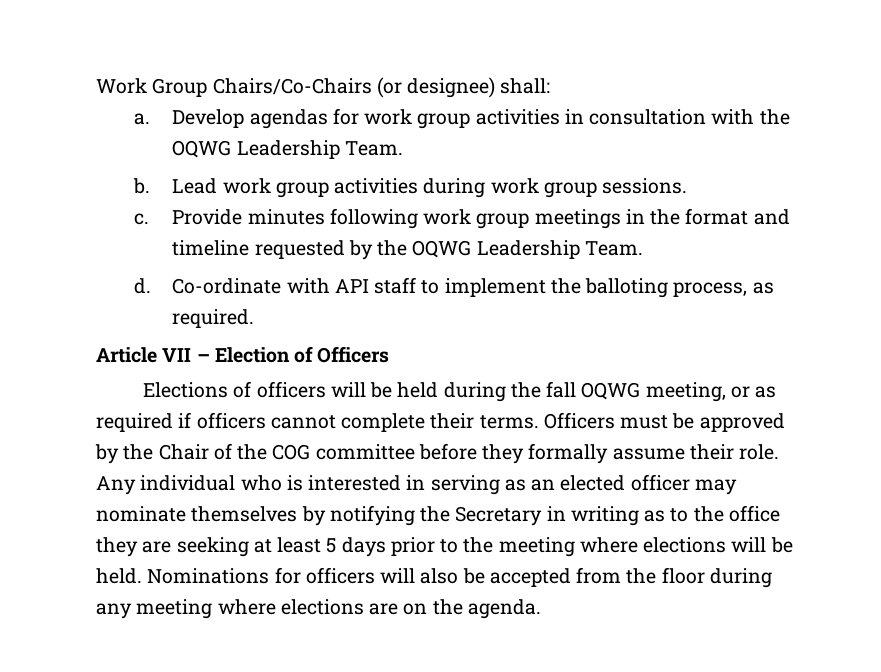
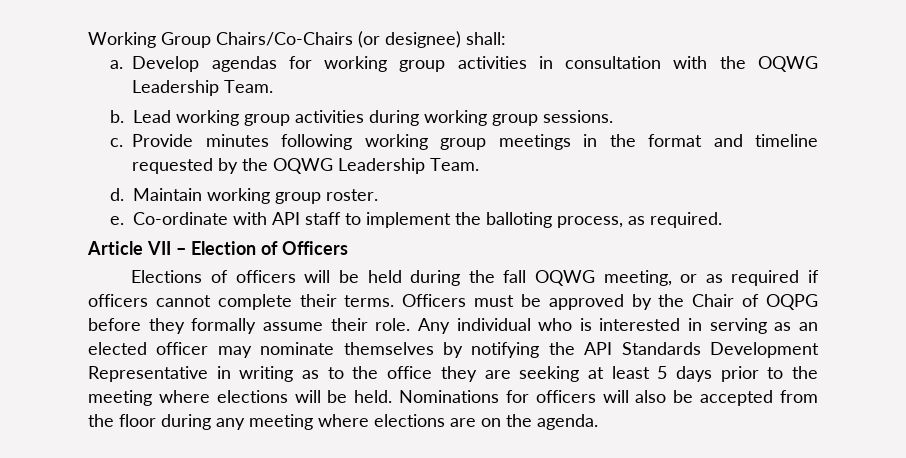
- Work Group Chairs/Co-Chairs (or designee) shall:
+ Working Group Chairs/Co-Chairs (or designee) shall:
- Develop agendas for work group activities in consultation with the OQWG Leadership Team.
+ Develop agendas for working group activities in consultation with the OQWG Leadership Team.
- Lead work group activities during work group sessions.
+ Lead working group activities during working group sessions.
- Provide minutes following work group meetings in the format and timeline requested by the OQWG Leadership Team.
+ Provide minutes following working group meetings in the format and timeline requested by the OQWG Leadership Team.
+ Maintain working group roster.
+ e.
- Officers must be approved by the Chair of the COG committee before they formally assume their role.
+ Officers must be approved by the Chair of OQPG before they formally assume their role.
- Any individual who is interested in serving as an elected officer may nominate themselves by notifying the Secretary in writing as to the office they are seeking at least 5 days prior to the meeting where elections will be held.
+ Any individual who is interested in serving as an elected officer may nominate themselves by notifying the API Standards Development Representative in writing as to the office they are seeking at least 5 days prior to the meeting where elections will be held.

